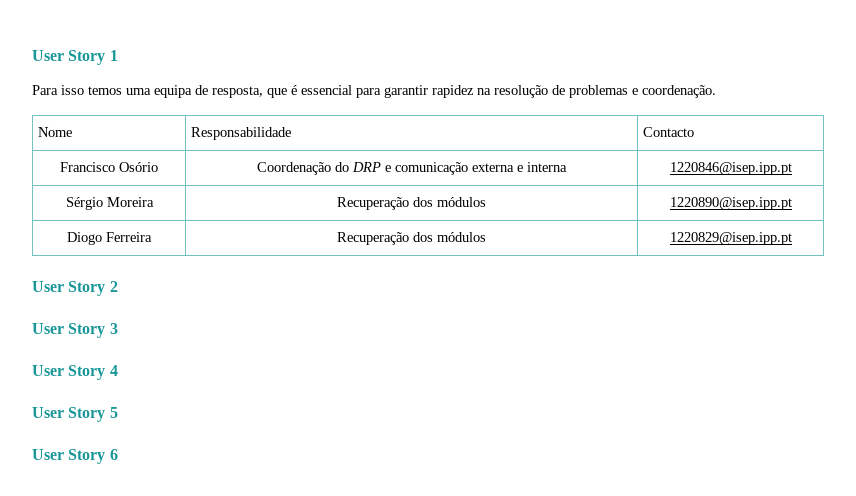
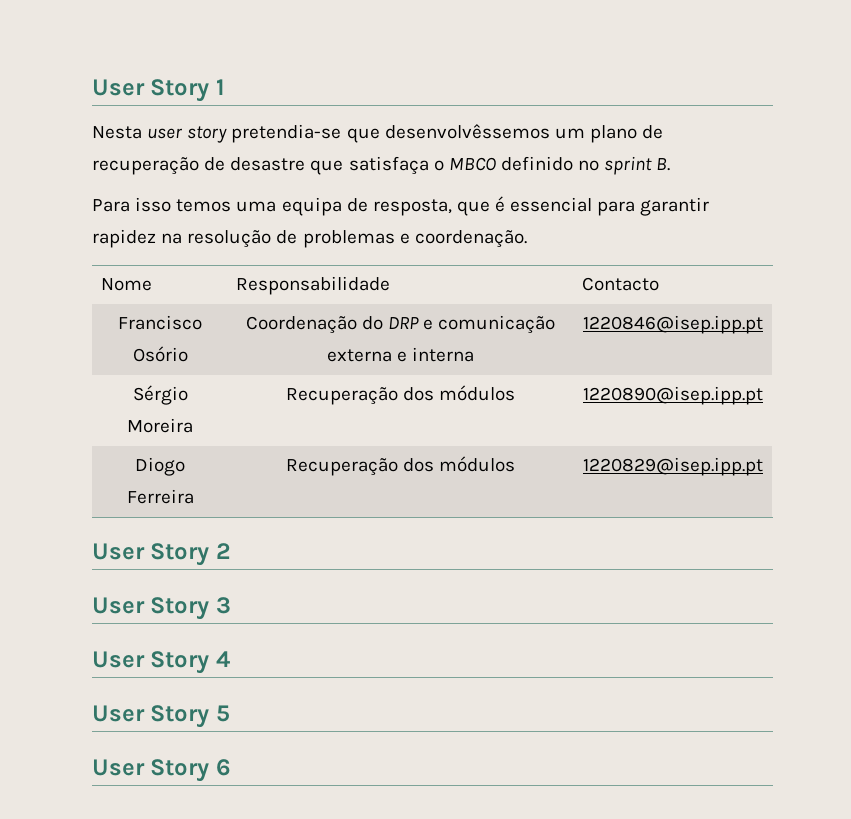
+ Nesta user story pretendia-se que desenvolvêssemos um plano de recuperação de desastre que satisfaça o MBCO definido no sprint B.

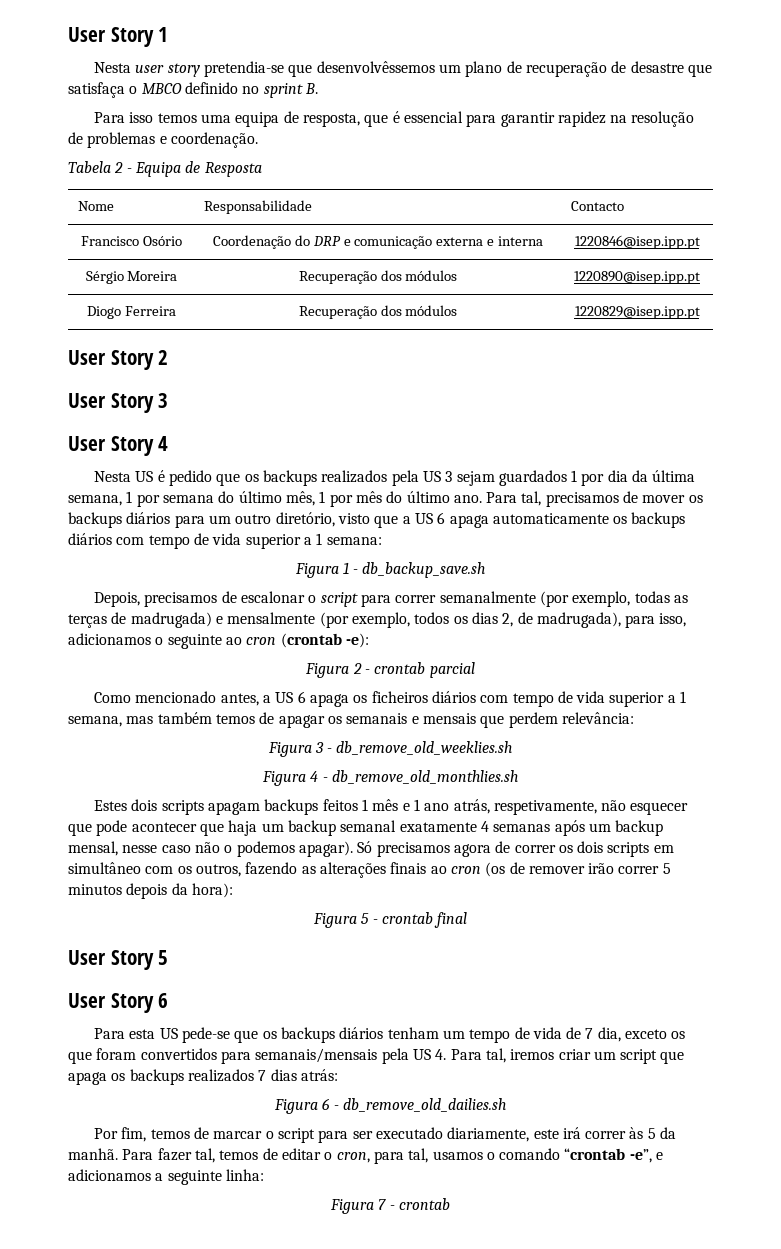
+ Tabela 2 - Equipa de Resposta
+ Nesta US é pedido que os backups realizados pela US 3 sejam guardados 1 por dia da última semana, 1 por semana do último mês, 1 por mês do último ano. Para tal, precisamos de mover os backups diários para um outro diretório, visto que a US 6 apaga automaticamente os backups diários com tempo de vida superior a 1 semana:
+ Figura 1 - db_backup_save.sh
+ Depois, precisamos de escalonar o script para correr semanalmente (por exemplo, todas as terças de madrugada) e mensalmente (por exemplo, todos os dias 2, de madrugada), para isso, adicionamos o seguinte ao cron (crontab -e):
+ Figura 2 - crontab parcial
+ Como mencionado antes, a US 6 apaga os ficheiros diários com tempo de vida superior a 1 semana, mas também temos de apagar os semanais e mensais que perdem relevância:
+ Figura 3 - db_remove_old_weeklies.sh
+ Figura 4 - db_remove_old_monthlies.sh
+ Estes dois scripts apagam backups feitos 1 mês e 1 ano atrás, respetivamente, não esquecer que pode acontecer que haja um backup semanal exatamente 4 semanas após um backup mensal, nesse caso não o podemos apagar). Só precisamos agora de correr os dois scripts em simultâneo com os outros, fazendo as alterações finais ao cron (os de remover irão correr 5 minutos depois da hora):
+ Figura 5 - crontab final
+ Para esta US pede-se que os backups diários tenham um tempo de vida de 7 dia, exceto os que foram convertidos para semanais/mensais pela US 4. Para tal, iremos criar um script que apaga os backups realizados 7 dias atrás:
+ Figura 6 - db_remove_old_dailies.sh
+ Por fim, temos de marcar o script para ser executado diariamente, este irá correr às 5 da manhã. Para fazer tal, temos de editar o cron, para tal, usamos o comando “crontab -e”, e adicionamos a seguinte linha:
+ Figura 7 - crontab

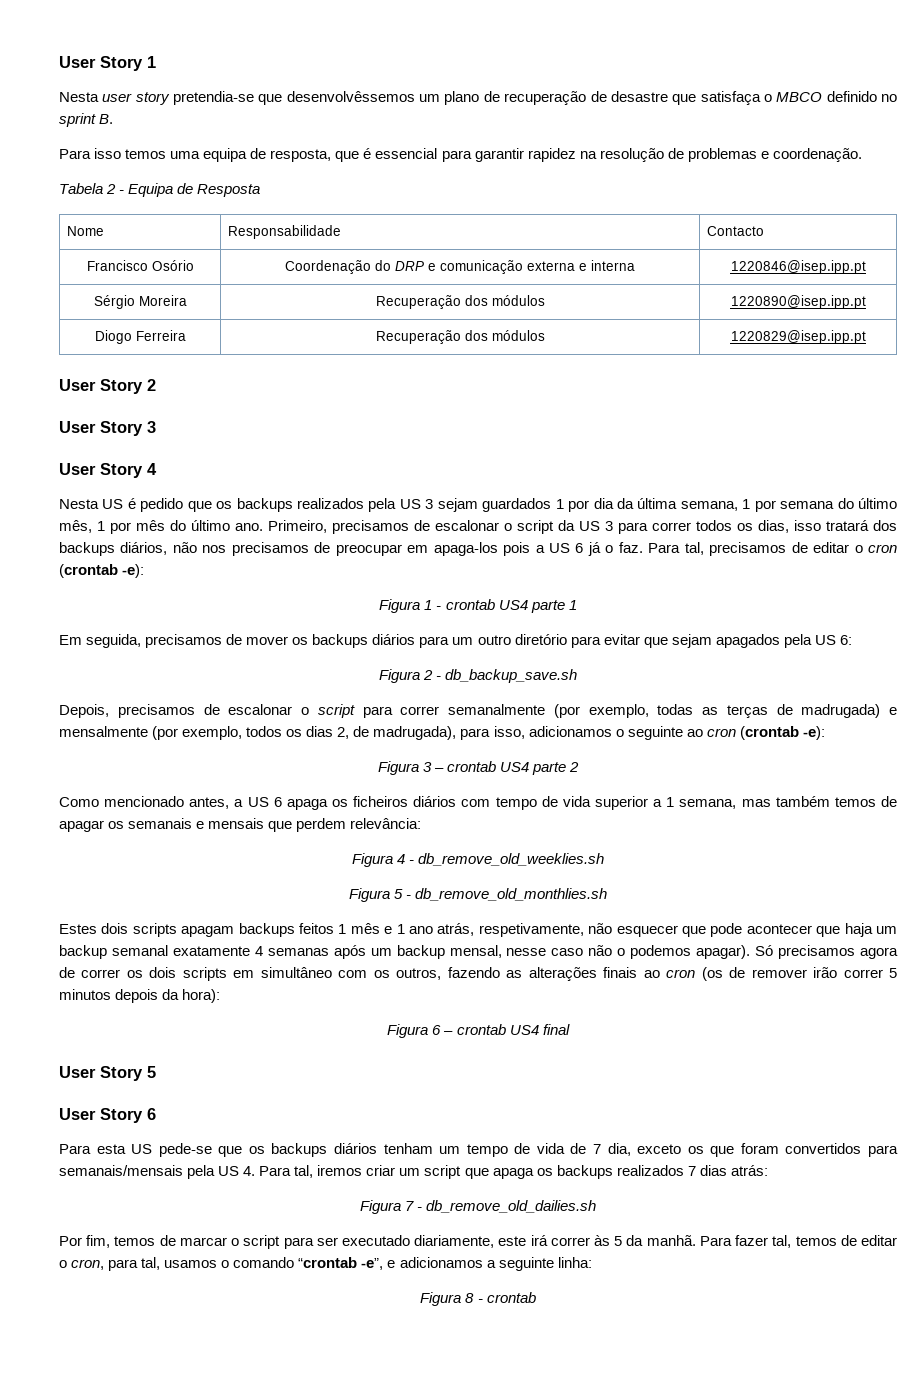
- Para tal, precisamos de mover os backups diários para um outro diretório, visto que a US 6 apaga automaticamente os backups diários com tempo de vida superior a 1 semana:
- Figura 1 - db_backup_save.sh
+ Primeiro, precisamos de escalonar o script da US 3 para correr todos os dias, isso tratará dos backups diários, não nos precisamos de preocupar em apaga-los pois a US 6 já o faz. Para tal, precisamos de editar o cron (crontab -e):
+ Figura 1 - crontab US4 parte 1
+ Em seguida, precisamos de mover os backups diários para um outro diretório para evitar que sejam apagados pela US 6:
+ Figura 2 - db_backup_save.sh
- Figura 2 - crontab parcial
+ Figura 3 – crontab US4 parte 2
- Figura 3 - db_remove_old_weeklies.sh
+ Figura 4 - db_remove_old_weeklies.sh
- Figura 4 - db_remove_old_monthlies.sh
+ Figura 5 - db_remove_old_monthlies.sh
- Figura 5 - crontab final
+ Figura 6 – crontab US4 final
- Figura 6 - db_remove_old_dailies.sh
+ Figura 7 - db_remove_old_dailies.sh
- Figura 7 - crontab
+ Figura 8 - crontab

